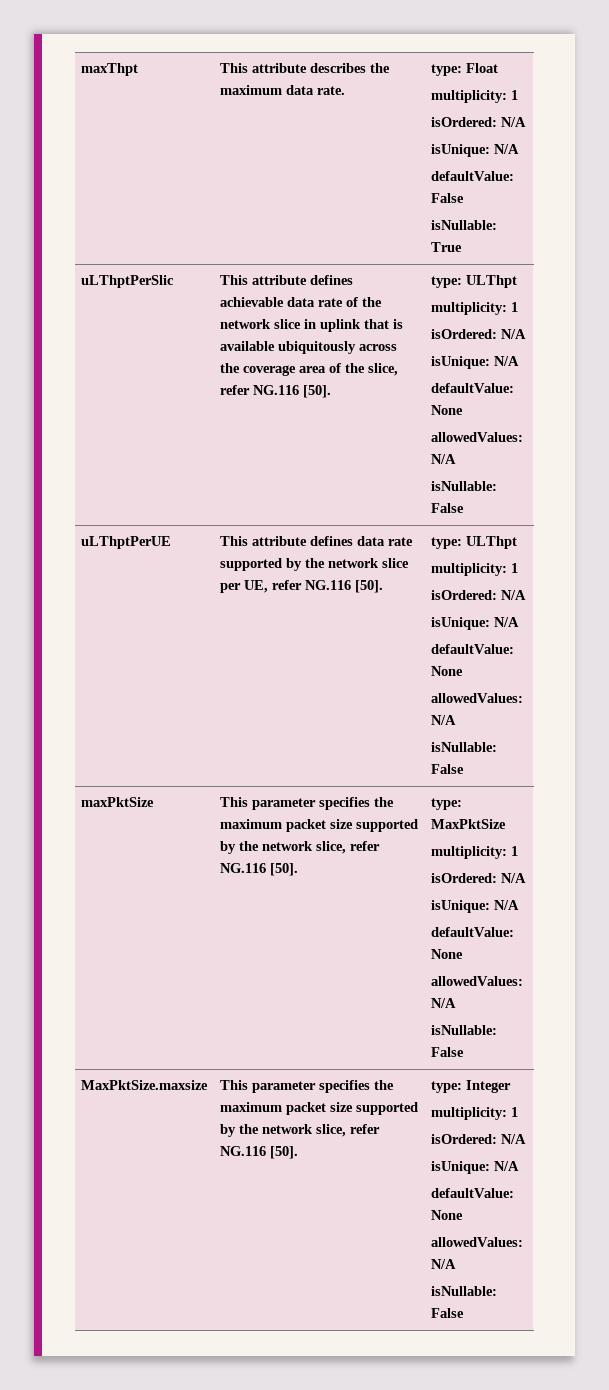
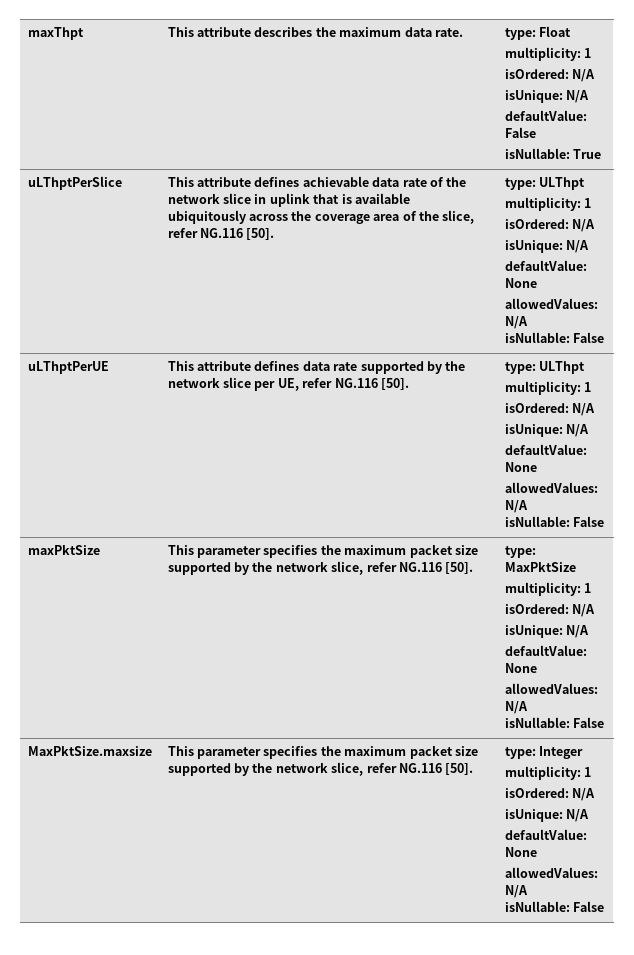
- uLThptPerSlic
+ uLThptPerSlice

